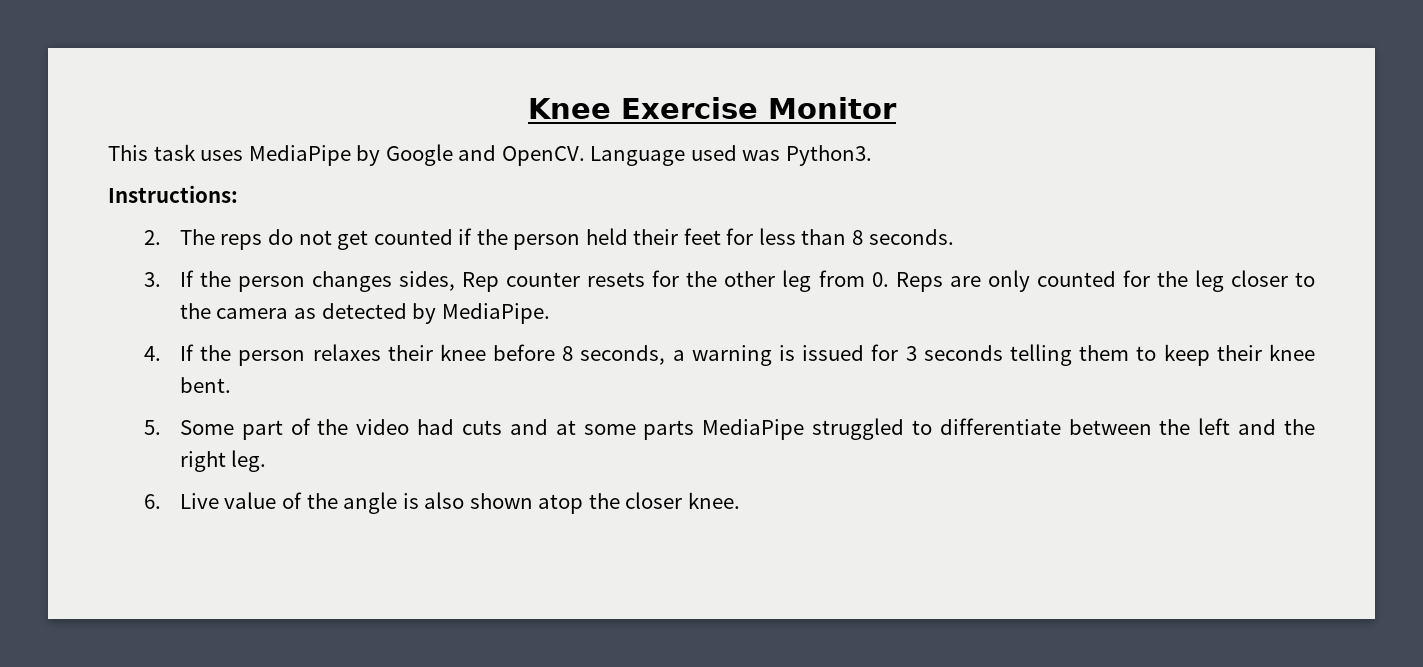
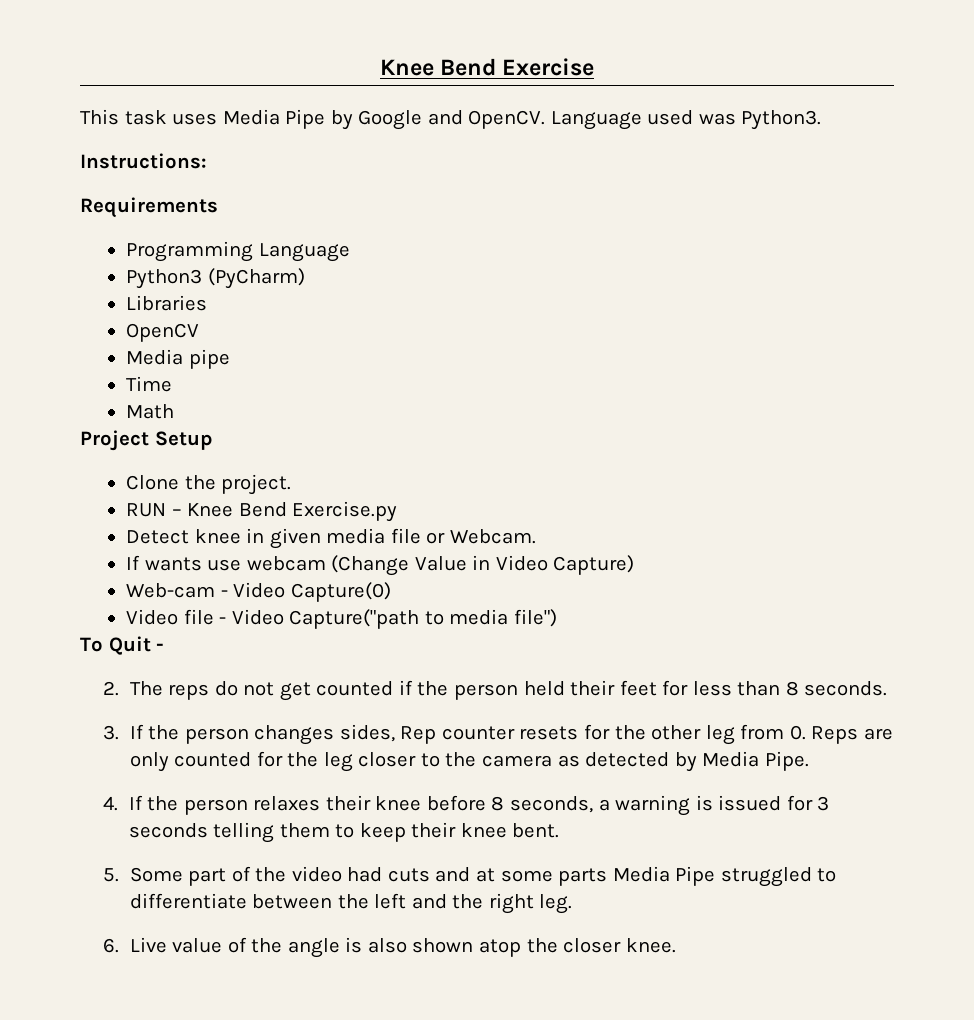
- Knee Exercise Monitor
+ Knee Bend Exercise
- This task uses MediaPipe by Google and OpenCV.
+ This task uses Media Pipe by Google and OpenCV.
+ Requirements
+ Programming Language
+ Python3 (PyCharm)
+ Libraries
+ OpenCV
+ Media pipe
+ Time
+ Math
+ Project Setup
+ Clone the project.
+ RUN – Knee Bend Exercise.py
+ Detect knee in given media file or Webcam.
+ If wants use webcam (Change Value in Video Capture)
+ Web-cam - Video Capture(0)
+ Video file - Video Capture("path to media file")
+ To Quit -
- 3. If the person changes sides, Rep counter resets for the other leg from 0. Reps are only counted for the leg closer to the camera as detected by MediaPipe.
+ 3. If the person changes sides, Rep counter resets for the other leg from 0. Reps are only counted for the leg closer to the camera as detected by Media Pipe.
- 5. Some part of the video had cuts and at some parts MediaPipe struggled to differentiate between the left and the right leg.
+ 5. Some part of the video had cuts and at some parts Media Pipe struggled to differentiate between the left and the right leg.

